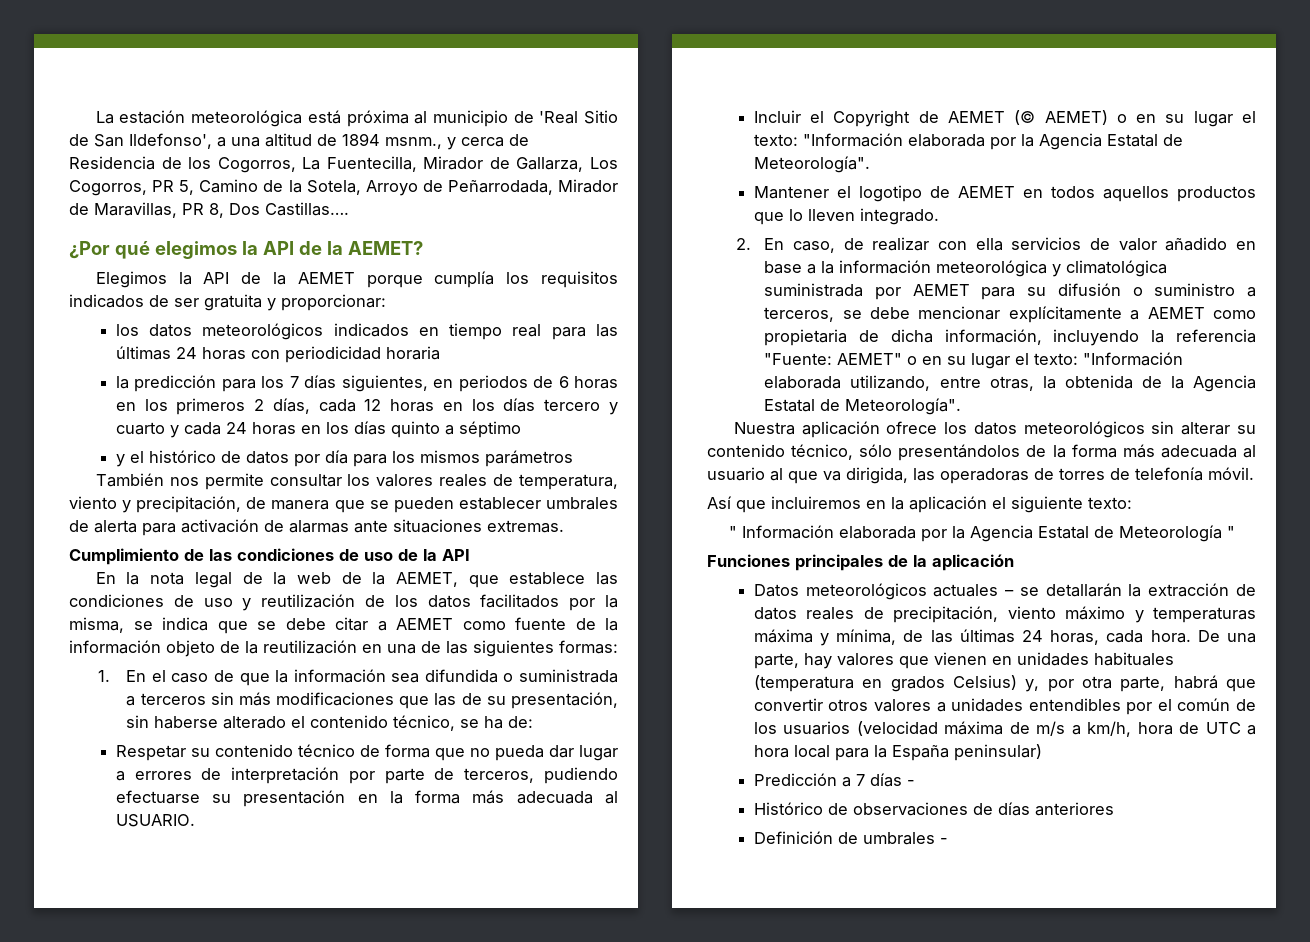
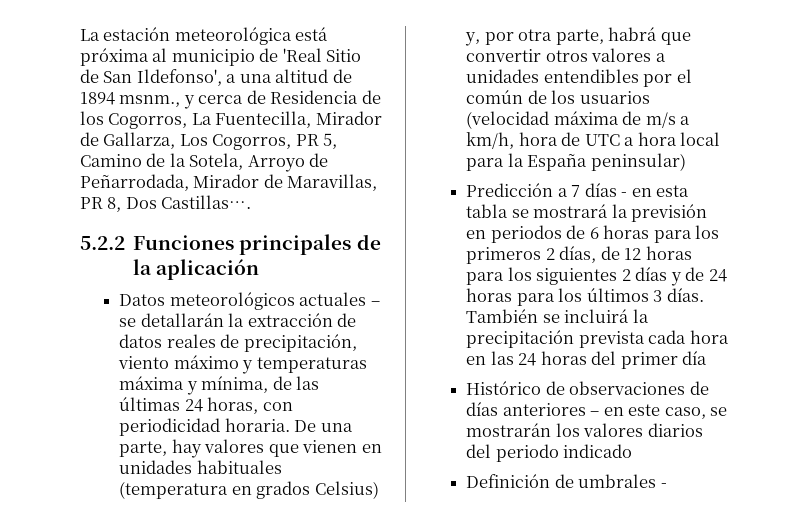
- ¿Por qué elegimos la API de la AEMET?
- Elegimos la API de la AEMET porque cumplía los requisitos indicados de ser gratuita y proporcionar:
- los datos meteorológicos indicados en tiempo real para las últimas 24 horas con periodicidad horaria
- la predicción para los 7 días siguientes, en periodos de 6 horas en los primeros 2 días, cada 12 horas en los días tercero y cuarto y cada 24 horas en los días quinto a séptimo
- y el histórico de datos por día para los mismos parámetros
- También nos permite consultar los valores reales de temperatura, viento y precipitación, de manera que se pueden establecer umbrales de alerta para activación de alarmas ante situaciones extremas.
- Cumplimiento de las condiciones de uso de la API
- En la nota legal de la web de la AEMET, que establece las condiciones de uso y reutilización de los datos facilitados por la misma, se indica que se debe citar a AEMET como fuente de la información objeto de la reutilización en una de las siguientes formas:
- 1. En el caso de que la información sea difundida o suministrada a terceros sin más modificaciones que las de su presentación, sin haberse alterado el contenido técnico, se ha de:
- Respetar su contenido técnico de forma que no pueda dar lugar a errores de interpretación por parte de terceros, pudiendo efectuarse su presentación en la forma más adecuada al USUARIO.
- Incluir el Copyright de AEMET (© AEMET) o en su lugar el texto: "Información elaborada por la Agencia Estatal de Meteorología".
- Mantener el logotipo de AEMET en todos aquellos productos que lo lleven integrado.
- 2. En caso, de realizar con ella servicios de valor añadido en base a la información meteorológica y climatológica suministrada por AEMET para su difusión o suministro a terceros, se debe mencionar explícitamente a AEMET como propietaria de dicha información, incluyendo la referencia "Fuente: AEMET" o en su lugar el texto: "Información elaborada utilizando, entre otras, la obtenida de la Agencia Estatal de Meteorología".
- Nuestra aplicación ofrece los datos meteorológicos sin alterar su contenido técnico, sólo presentándolos de la forma más adecuada al usuario al que va dirigida, las operadoras de torres de telefonía móvil.
- Así que incluiremos en la aplicación el siguiente texto:
- " Información elaborada por la Agencia Estatal de Meteorología "
- Funciones principales de la aplicación
+ 5.2.2 Funciones principales de la aplicación
- Datos meteorológicos actuales – se detallarán la extracción de datos reales de precipitación, viento máximo y temperaturas máxima y mínima, de las últimas 24 horas, cada hora.
+ Datos meteorológicos actuales – se detallarán la extracción de datos reales de precipitación, viento máximo y temperaturas máxima y mínima, de las últimas 24 horas, con periodicidad horaria.
- Predicción a 7 días -
+ Predicción a 7 días - en esta tabla se mostrará la previsión en periodos de 6 horas para los primeros 2 días, de 12 horas para los siguientes 2 días y de 24 horas para los últimos 3 días. También se incluirá la precipitación prevista cada hora en las 24 horas del primer día
- Histórico de observaciones de días anteriores
+ Histórico de observaciones de días anteriores – en este caso, se mostrarán los valores diarios del periodo indicado

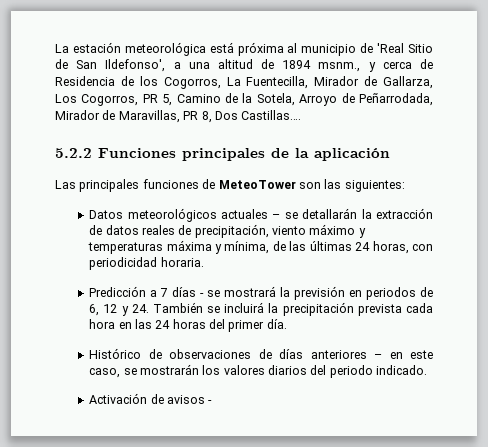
+ Las principales funciones de MeteoTower son las siguientes:
- De una parte, hay valores que vienen en unidades habituales (temperatura en grados Celsius) y, por otra parte, habrá que convertir otros valores a unidades entendibles por el común de los usuarios (velocidad máxima de m/s a km/h, hora de UTC a hora local para la España peninsular)
- Predicción a 7 días - en esta tabla se mostrará la previsión en periodos de 6 horas para los primeros 2 días, de 12 horas para los siguientes 2 días y de 24 horas para los últimos 3 días. También se incluirá la precipitación prevista cada hora en las 24 horas del primer día
+ Predicción a 7 días - se mostrará la previsión en periodos de 6, 12 y 24. También se incluirá la precipitación prevista cada hora en las 24 horas del primer día.
- Histórico de observaciones de días anteriores – en este caso, se mostrarán los valores diarios del periodo indicado
- Definición de umbrales -
+ Histórico de observaciones de días anteriores – en este caso, se mostrarán los valores diarios del periodo indicado.
+ Activación de avisos -

